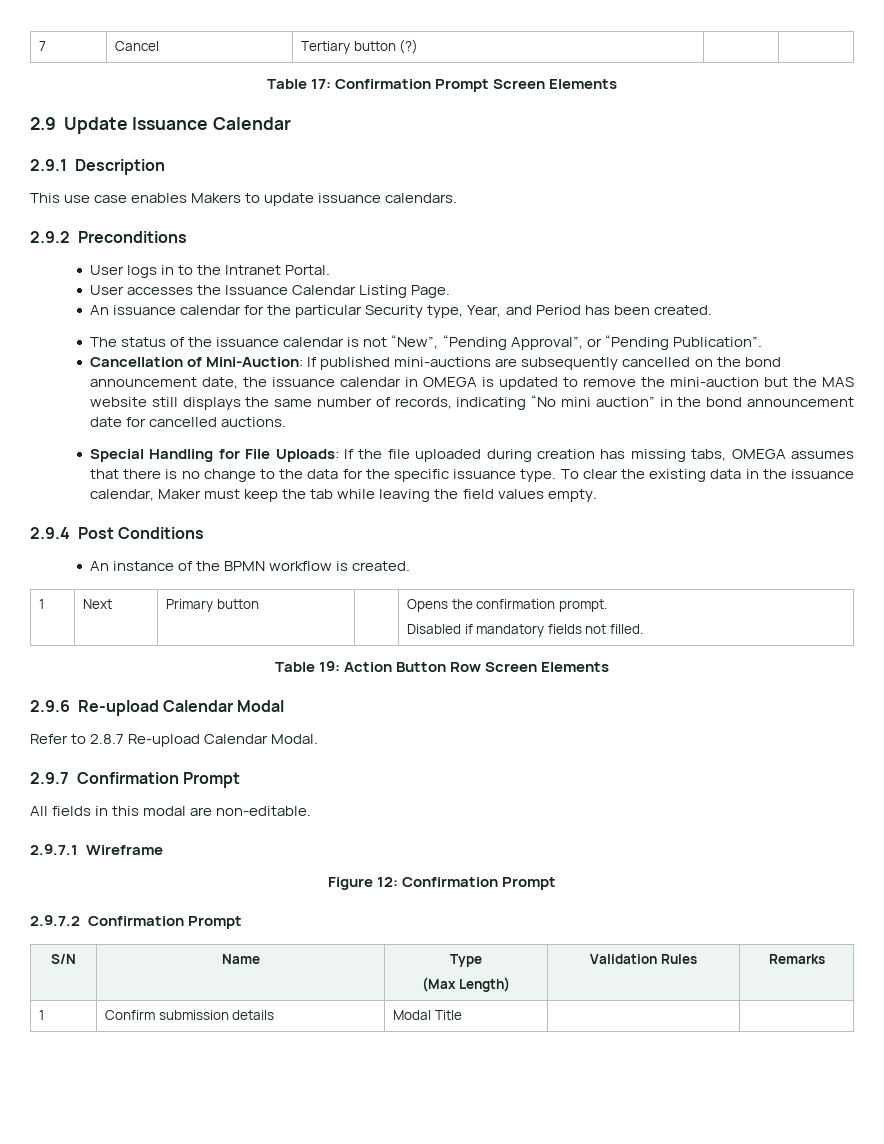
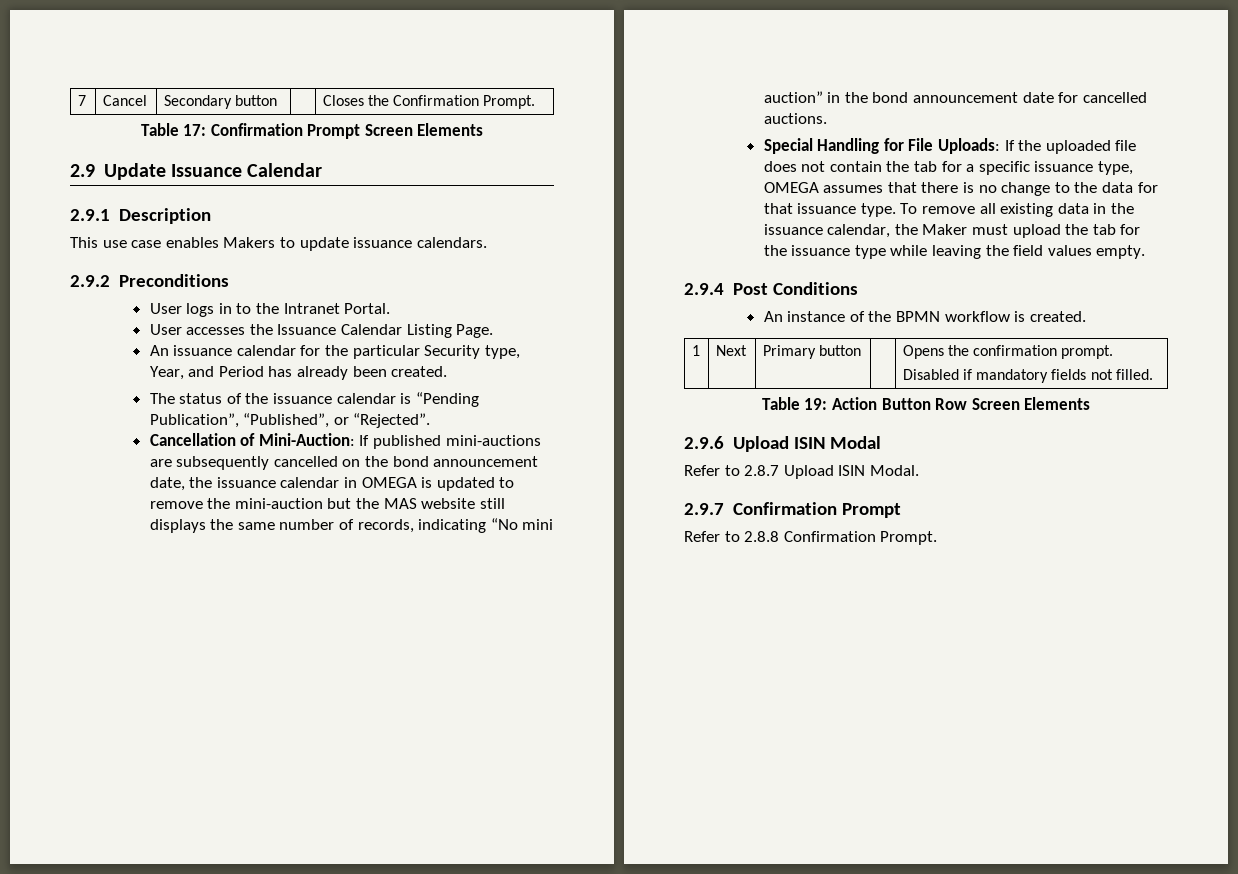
- 7 | Cancel | Tertiary button (?) | |
+ 7 | Cancel | Secondary button | | Closes the Confirmation Prompt.
- An issuance calendar for the particular Security type, Year, and Period has been created.
+ An issuance calendar for the particular Security type, Year, and Period has already been created.
- The status of the issuance calendar is not “New”, “Pending Approval”, or “Pending Publication”.
+ The status of the issuance calendar is “Pending Publication”, “Published”, or “Rejected”.
- Special Handling for File Uploads: If the file uploaded during creation has missing tabs, OMEGA assumes that there is no change to the data for the specific issuance type.
+ Special Handling for File Uploads: If the uploaded file does not contain the tab for a specific issuance type, OMEGA assumes that there is no change to the data for that issuance type.
- To clear the existing data in the issuance calendar, Maker must keep the tab while leaving the field values empty.
+ To remove all existing data in the issuance calendar, the Maker must upload the tab for the issuance type while leaving the field values empty.
- 2.9.6 Re-upload Calendar Modal
+ 2.9.6 Upload ISIN Modal
- Refer to 2.8.7 Re-upload Calendar Modal.
+ Refer to 2.8.7 Upload ISIN Modal.
- All fields in this modal are non-editable.
- 2.9.7.1 Wireframe
- Figure 12: Confirmation Prompt
- 2.9.7.2 Confirmation Prompt
- S/N | Name | Type
- (Max Length) | Validation Rules | Remarks
- 1 | Confirm submission details | Modal Title | |
+ Refer to 2.8.8 Confirmation Prompt.

